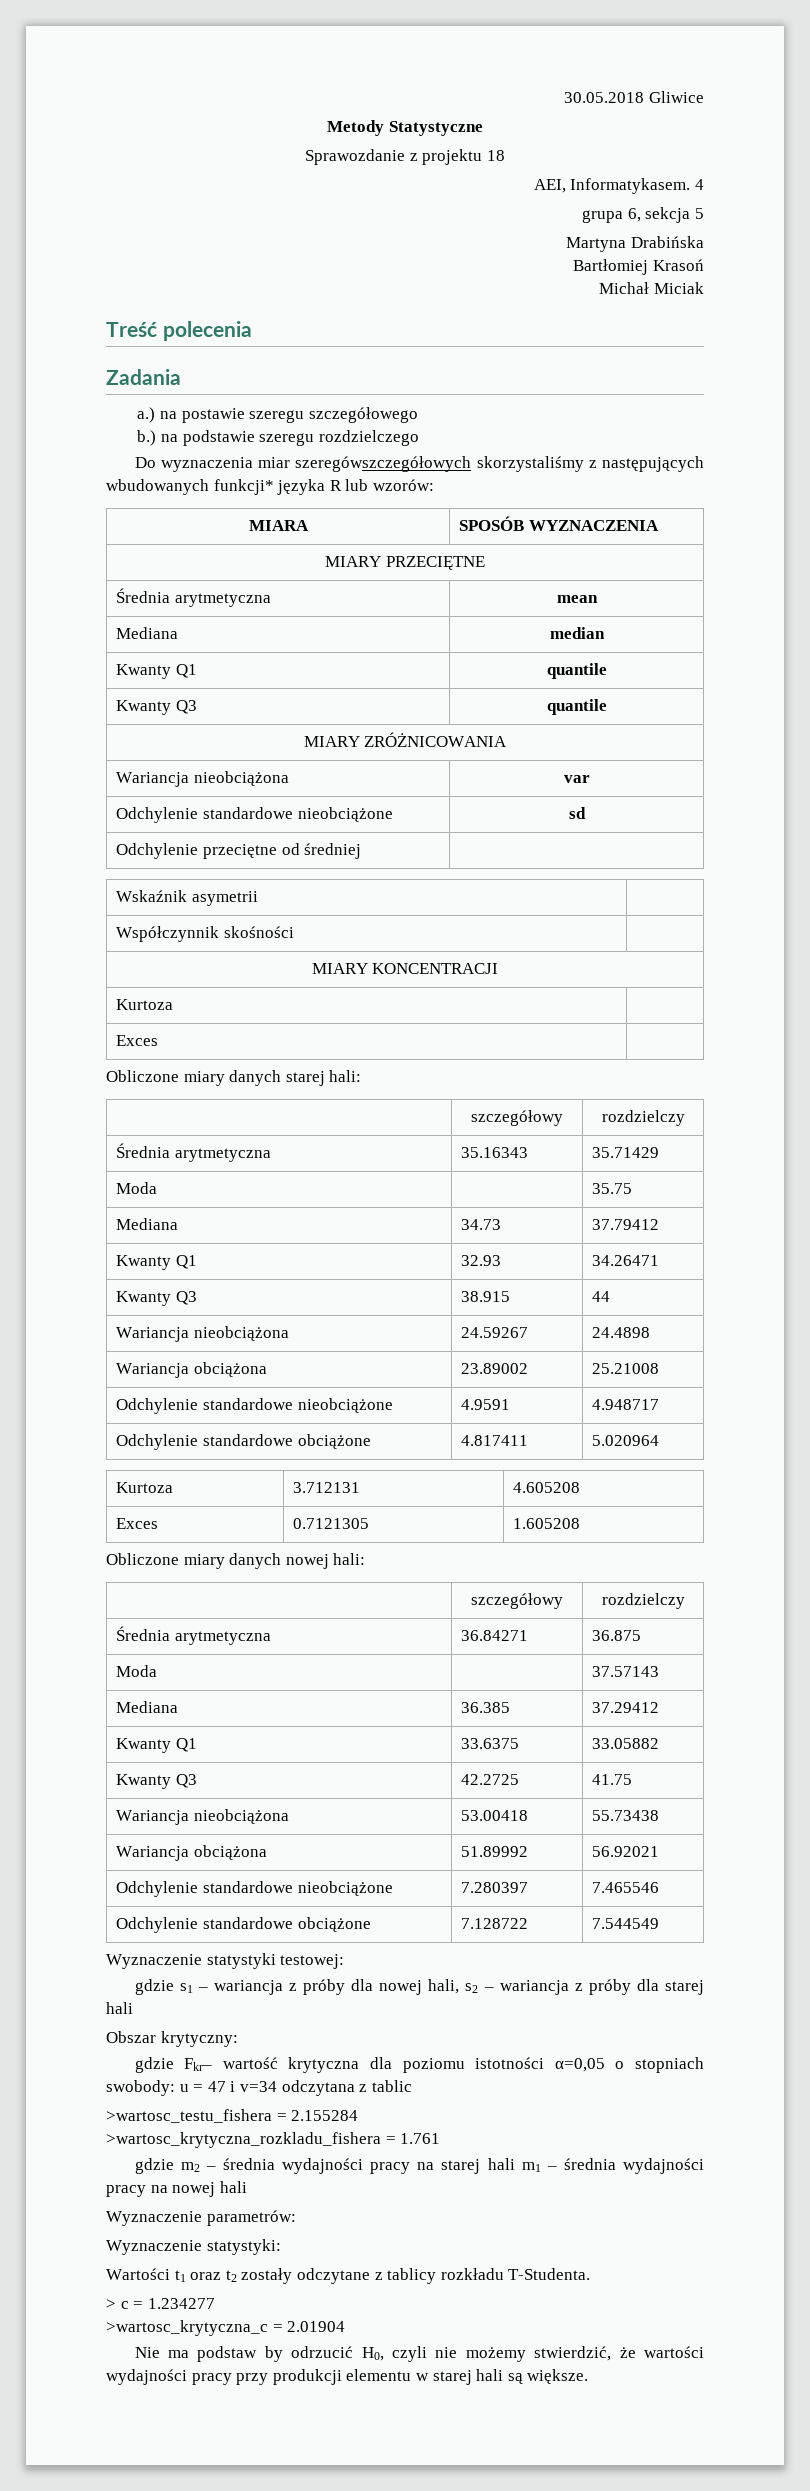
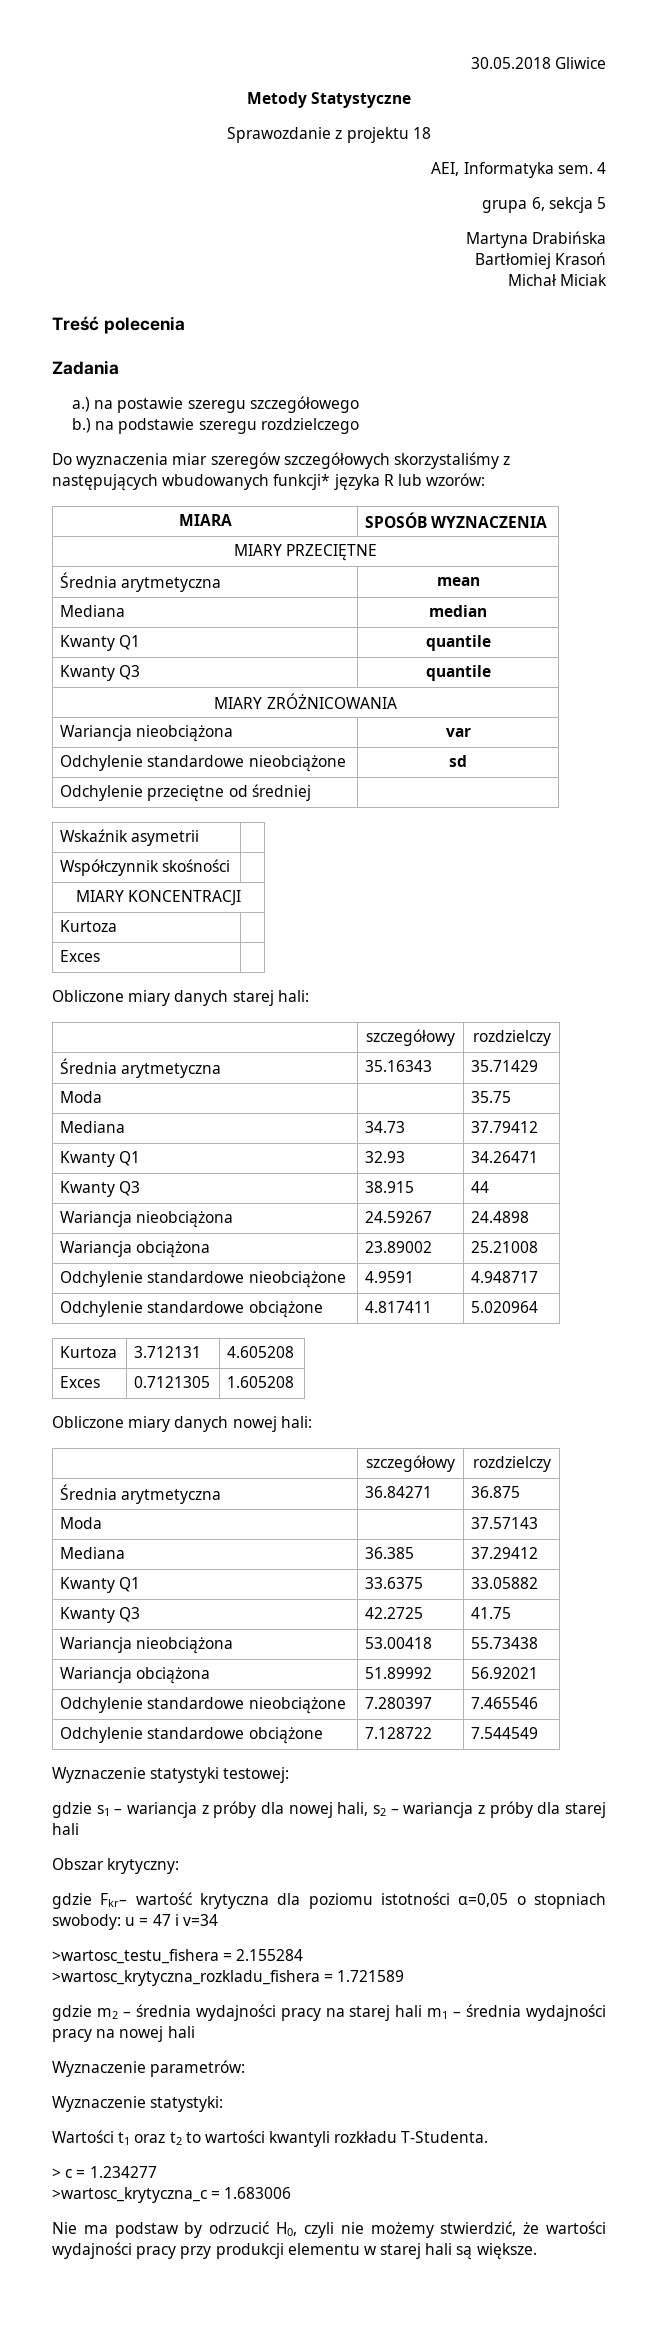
- AEI, Informatykasem.
+ AEI, Informatyka sem.
- Do wyznaczenia miar szeregówszczegółowych skorzystaliśmy z następujących wbudowanych funkcji* języka R lub wzorów:
+ Do wyznaczenia miar szeregów szczegółowych skorzystaliśmy z następujących wbudowanych funkcji* języka R lub wzorów:
- gdzie Fkr– wartość krytyczna dla poziomu istotności α=0,05 o stopniach swobody: u = 47 i v=34 odczytana z tablic
+ gdzie Fkr– wartość krytyczna dla poziomu istotności α=0,05 o stopniach swobody: u = 47 i v=34
- >wartosc_krytyczna_rozkladu_fishera = 1.761
+ >wartosc_krytyczna_rozkladu_fishera = 1.721589
- Wartości t1 oraz t2 zostały odczytane z tablicy rozkładu T-Studenta.
+ Wartości t1 oraz t2 to wartości kwantyli rozkładu T-Studenta.
- >wartosc_krytyczna_c = 2.01904
+ >wartosc_krytyczna_c = 1.683006

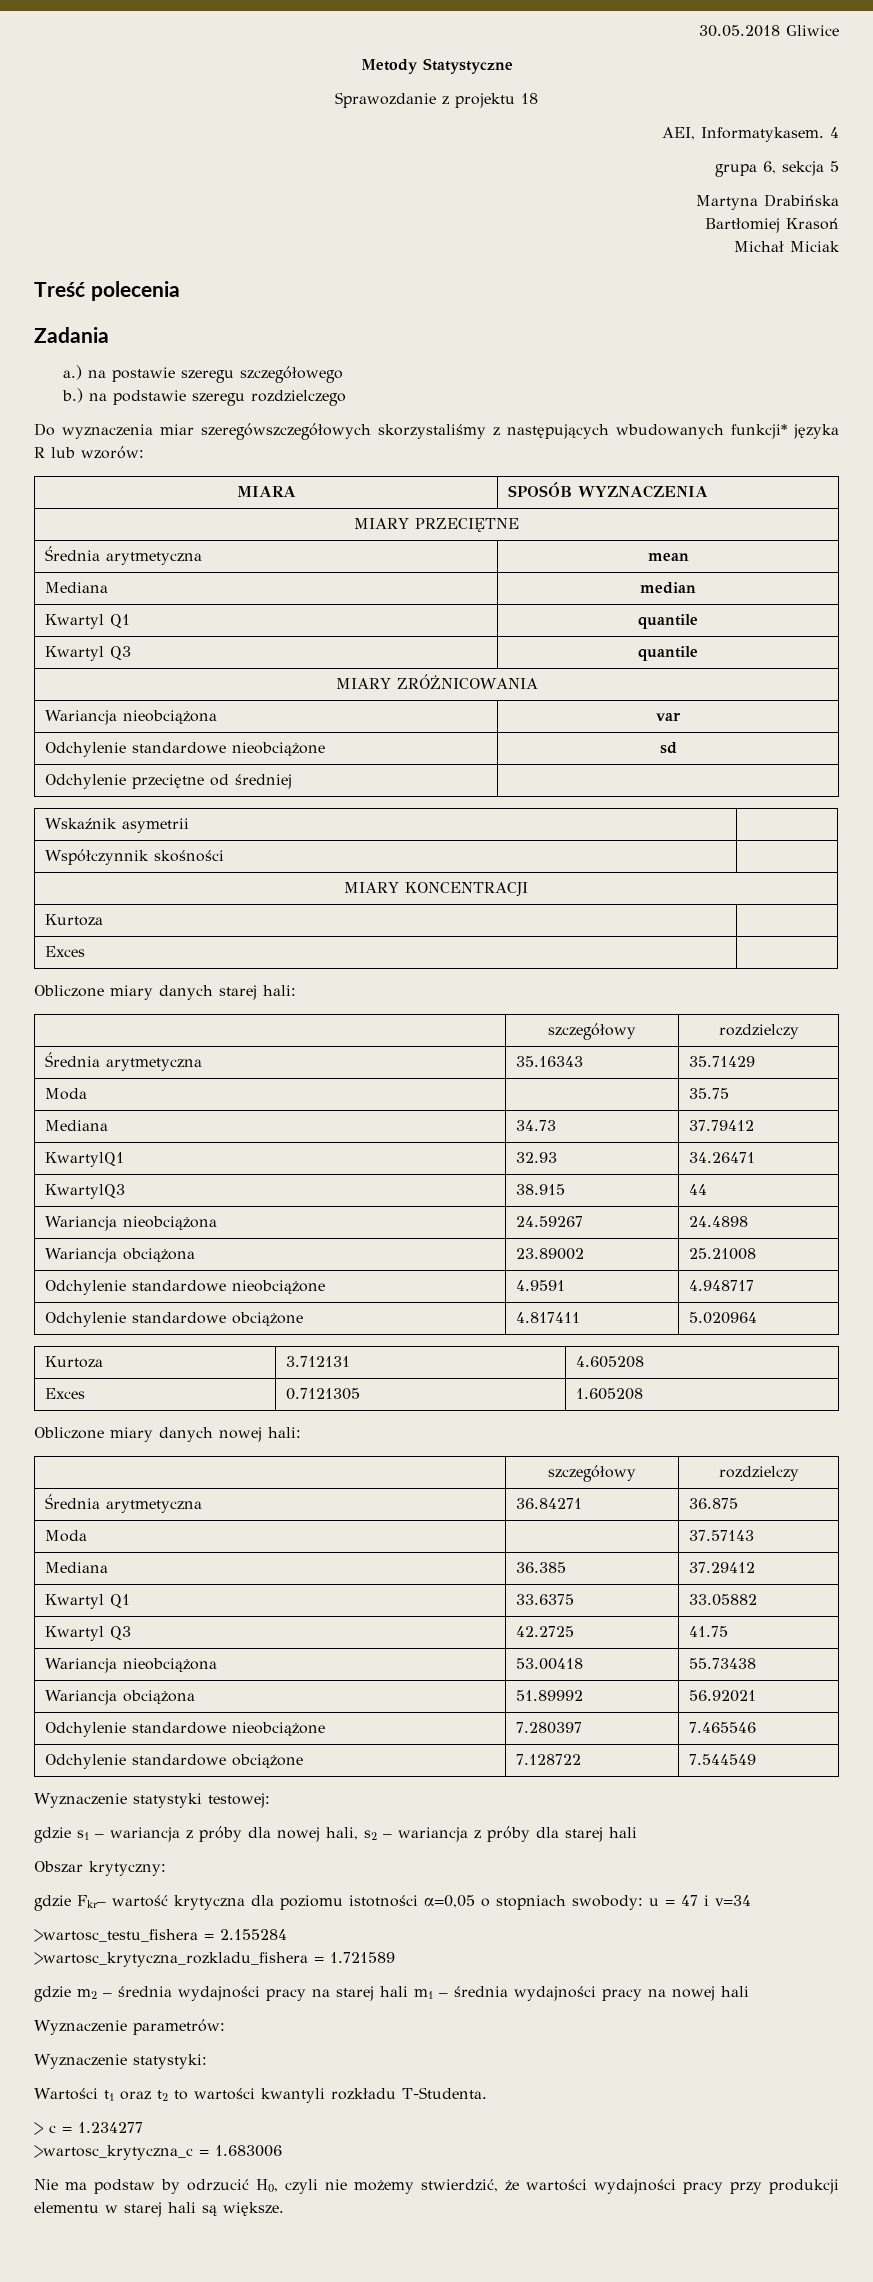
- AEI, Informatyka sem.
+ AEI, Informatykasem.
- Do wyznaczenia miar szeregów szczegółowych skorzystaliśmy z następujących wbudowanych funkcji* języka R lub wzorów:
+ Do wyznaczenia miar szeregówszczegółowych skorzystaliśmy z następujących wbudowanych funkcji* języka R lub wzorów:
- Kwanty Q1 | quantile
+ Kwartyl Q1 | quantile
- Kwanty Q3 | quantile
+ Kwartyl Q3 | quantile
- Kwanty Q1 | 32.93 | 34.26471
+ KwartylQ1 | 32.93 | 34.26471
- Kwanty Q3 | 38.915 | 44
+ KwartylQ3 | 38.915 | 44
- Kwanty Q1 | 33.6375 | 33.05882
+ Kwartyl Q1 | 33.6375 | 33.05882
- Kwanty Q3 | 42.2725 | 41.75
+ Kwartyl Q3 | 42.2725 | 41.75

